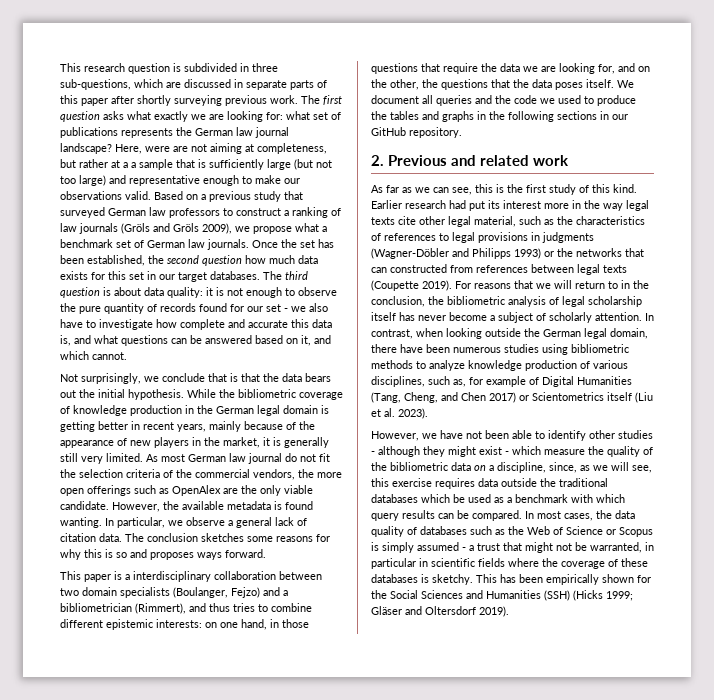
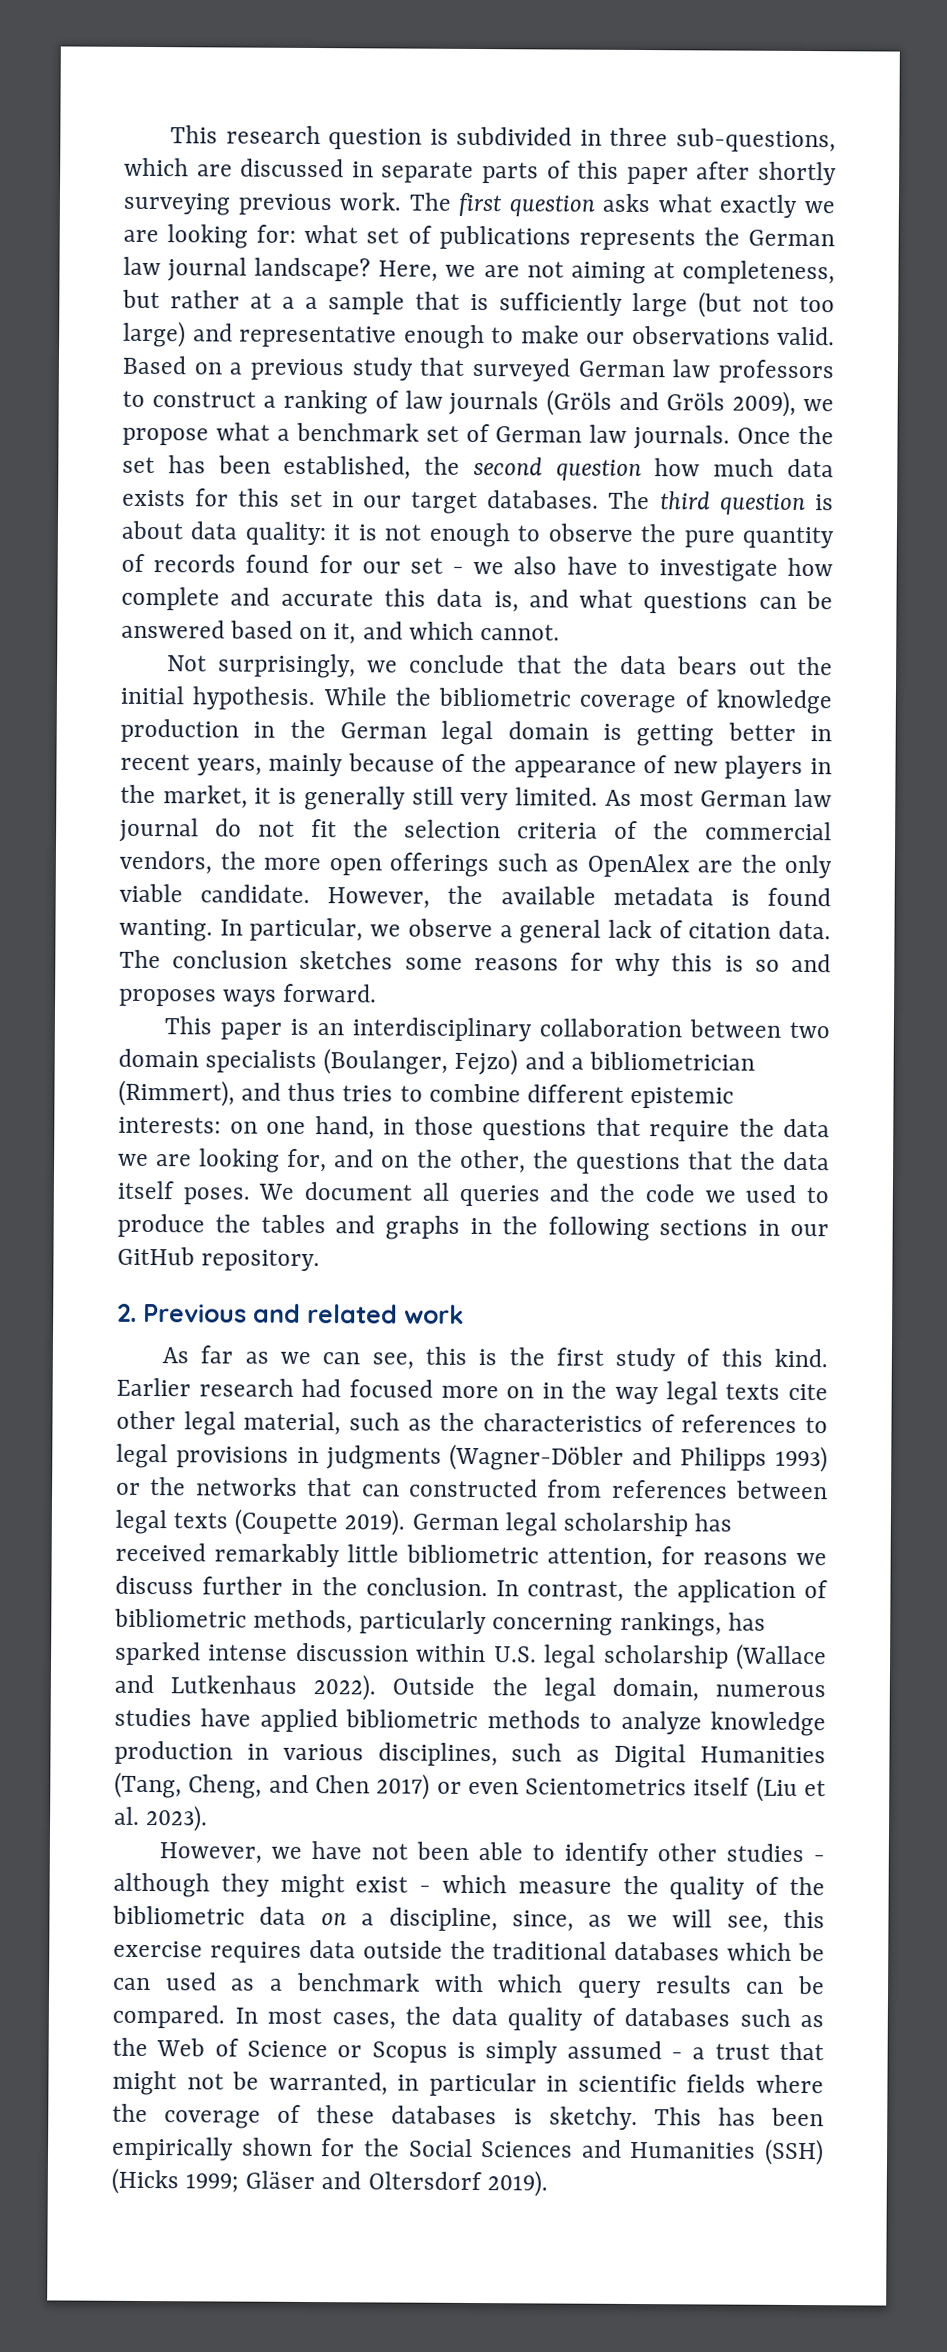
- Here, were are not aiming at completeness, but rather at a a sample that is sufficiently large (but not too large) and representative enough to make our observations valid.
+ Here, we are not aiming at completeness, but rather at a a sample that is sufficiently large (but not too large) and representative enough to make our observations valid.
- Not surprisingly, we conclude that is that the data bears out the initial hypothesis.
+ Not surprisingly, we conclude that the data bears out the initial hypothesis.
- This paper is a interdisciplinary collaboration between two domain specialists (Boulanger, Fejzo) and a bibliometrician (Rimmert), and thus tries to combine different epistemic interests: on one hand, in those questions that require the data we are looking for, and on the other, the questions that the data poses itself.
+ This paper is an interdisciplinary collaboration between two domain specialists (Boulanger, Fejzo) and a bibliometrician (Rimmert), and thus tries to combine different epistemic interests: on one hand, in those questions that require the data we are looking for, and on the other, the questions that the data itself poses.
- Earlier research had put its interest more in the way legal texts cite other legal material, such as the characteristics of references to legal provisions in judgments (Wagner-Döbler and Philipps 1993) or the networks that can constructed from references between legal texts (Coupette 2019).
+ Earlier research had focused more on in the way legal texts cite other legal material, such as the characteristics of references to legal provisions in judgments (Wagner-Döbler and Philipps 1993) or the networks that can constructed from references between legal texts (Coupette 2019).
- For reasons that we will return to in the conclusion, the bibliometric analysis of legal scholarship itself has never become a subject of scholarly attention. In contrast, when looking outside the German legal domain, there have been numerous studies using bibliometric methods to analyze knowledge production of various disciplines, such as, for example of Digital Humanities (Tang, Cheng, and Chen 2017) or Scientometrics itself (Liu et al. 2023).
+ German legal scholarship has received remarkably little bibliometric attention, for reasons we discuss further in the conclusion. In contrast, the application of bibliometric methods, particularly concerning rankings, has sparked intense discussion within U.S. legal scholarship (Wallace and Lutkenhaus 2022). Outside the legal domain, numerous studies have applied bibliometric methods to analyze knowledge production in various disciplines, such as Digital Humanities (Tang, Cheng, and Chen 2017) or even Scientometrics itself (Liu et al. 2023).
- However, we have not been able to identify other studies - although they might exist - which measure the quality of the bibliometric data on a discipline, since, as we will see, this exercise requires data outside the traditional databases which be used as a benchmark with which query results can be compared.
+ However, we have not been able to identify other studies - although they might exist - which measure the quality of the bibliometric data on a discipline, since, as we will see, this exercise requires data outside the traditional databases which be can used as a benchmark with which query results can be compared.

